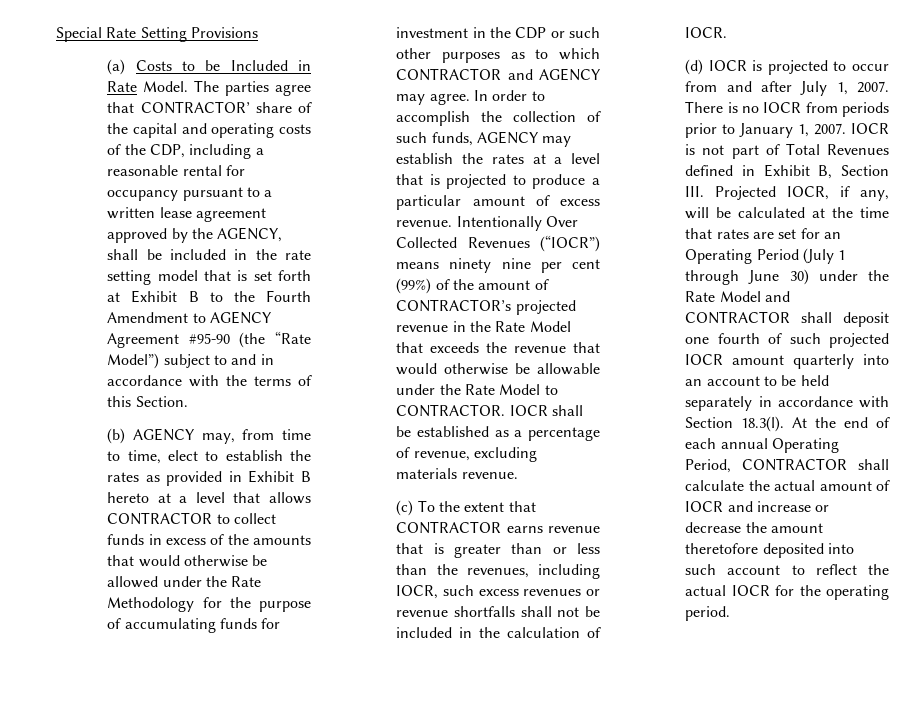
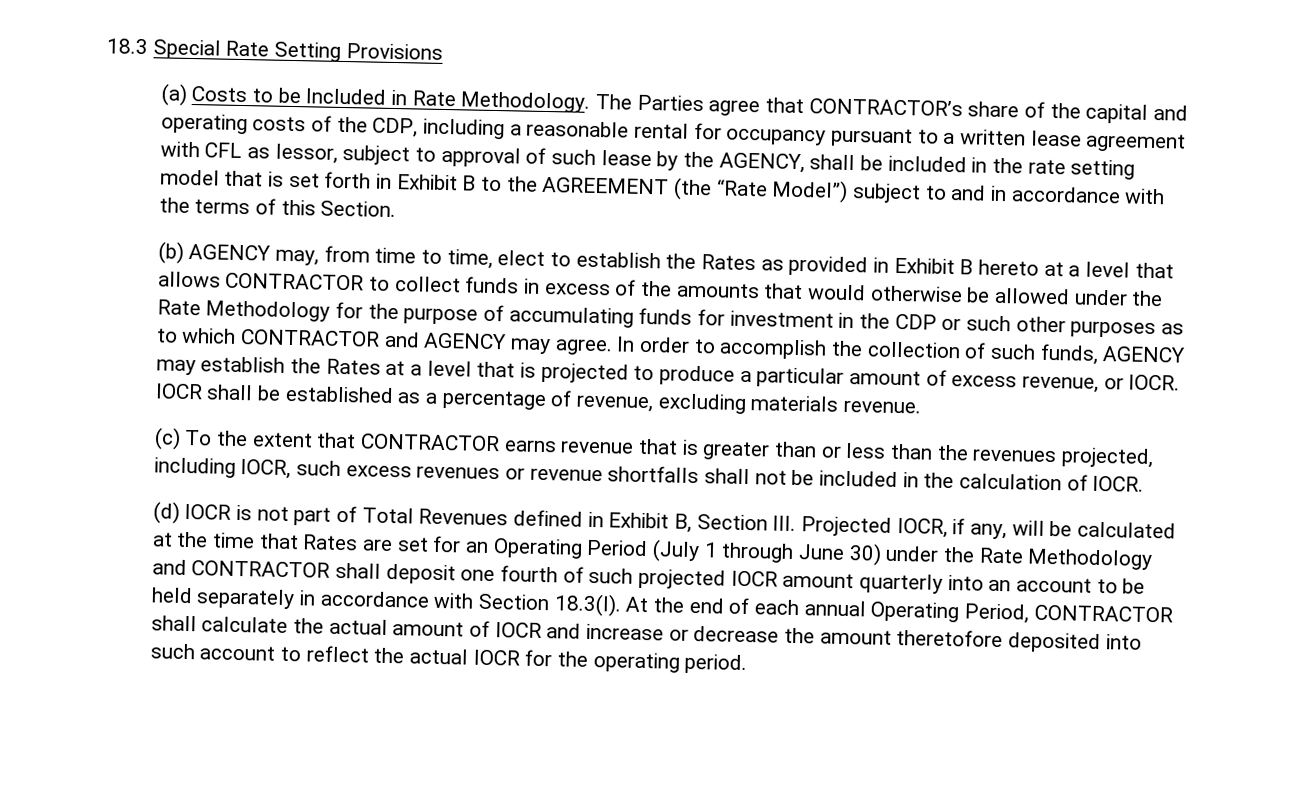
- Special Rate Setting Provisions
+ 18.3 Special Rate Setting Provisions
- (a) Costs to be Included in Rate Model. The parties agree that CONTRACTOR’ share of the capital and operating costs of the CDP, including a reasonable rental for occupancy pursuant to a written lease agreement approved by the AGENCY, shall be included in the rate setting model that is set forth at Exhibit B to the Fourth Amendment to AGENCY Agreement #95-90 (the “Rate Model”) subject to and in accordance with the terms of this Section.
+ (a) Costs to be Included in Rate Methodology. The Parties agree that CONTRACTOR’s share of the capital and operating costs of the CDP, including a reasonable rental for occupancy pursuant to a written lease agreement with CFL as lessor, subject to approval of such lease by the AGENCY, shall be included in the rate setting model that is set forth in Exhibit B to the AGREEMENT (the “Rate Model”) subject to and in accordance with the terms of this Section.
- (b) AGENCY may, from time to time, elect to establish the rates as provided in Exhibit B hereto at a level that allows CONTRACTOR to collect funds in excess of the amounts that would otherwise be allowed under the Rate Methodology for the purpose of accumulating funds for investment in the CDP or such other purposes as to which CONTRACTOR and AGENCY may agree.
+ (b) AGENCY may, from time to time, elect to establish the Rates as provided in Exhibit B hereto at a level that allows CONTRACTOR to collect funds in excess of the amounts that would otherwise be allowed under the Rate Methodology for the purpose of accumulating funds for investment in the CDP or such other purposes as to which CONTRACTOR and AGENCY may agree.
- In order to accomplish the collection of such funds, AGENCY may establish the rates at a level that is projected to produce a particular amount of excess revenue. Intentionally Over Collected Revenues (“IOCR”) means ninety nine per cent (99%) of the amount of CONTRACTOR’s projected revenue in the Rate Model that exceeds the revenue that would otherwise be allowable under the Rate Model to CONTRACTOR.
+ In order to accomplish the collection of such funds, AGENCY may establish the Rates at a level that is projected to produce a particular amount of excess revenue, or IOCR.
- (c) To the extent that CONTRACTOR earns revenue that is greater than or less than the revenues, including IOCR, such excess revenues or revenue shortfalls shall not be included in the calculation of IOCR.
+ (c) To the extent that CONTRACTOR earns revenue that is greater than or less than the revenues projected, including IOCR, such excess revenues or revenue shortfalls shall not be included in the calculation of IOCR.
- (d) IOCR is projected to occur from and after July 1, 2007. There is no IOCR from periods prior to January 1, 2007. IOCR is not part of Total Revenues defined in Exhibit B, Section III. Projected IOCR, if any, will be calculated at the time that rates are set for an Operating Period (July 1 through June 30) under the Rate Model and CONTRACTOR shall deposit one fourth of such projected IOCR amount quarterly into an account to be held separately in accordance with Section 18.3(l). At the end of each annual Operating Period, CONTRACTOR shall calculate the actual amount of IOCR and increase or decrease the amount theretofore deposited into such account to reflect the actual IOCR for the operating period.
+ (d) IOCR is not part of Total Revenues defined in Exhibit B, Section III. Projected IOCR, if any, will be calculated at the time that Rates are set for an Operating Period (July 1 through June 30) under the Rate Methodology and CONTRACTOR shall deposit one fourth of such projected IOCR amount quarterly into an account to be held separately in accordance with Section 18.3(l). At the end of each annual Operating Period, CONTRACTOR shall calculate the actual amount of IOCR and increase or decrease the amount theretofore deposited into such account to reflect the actual IOCR for the operating period.

